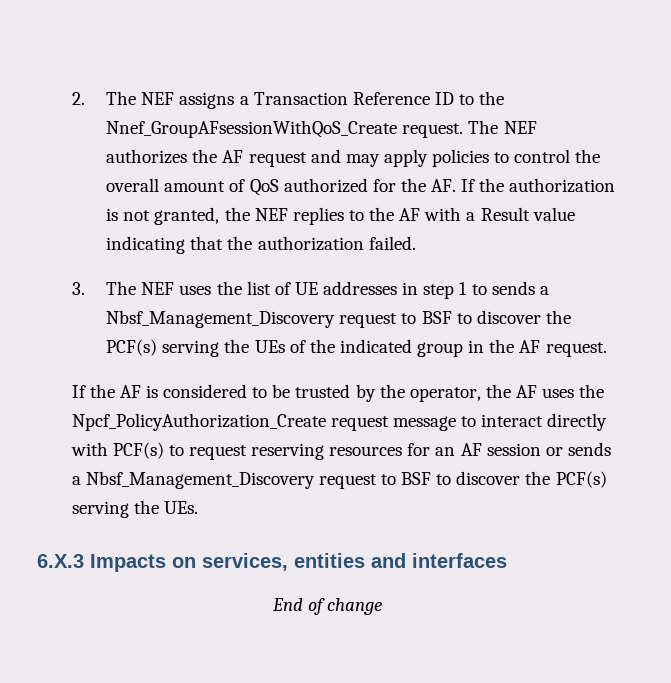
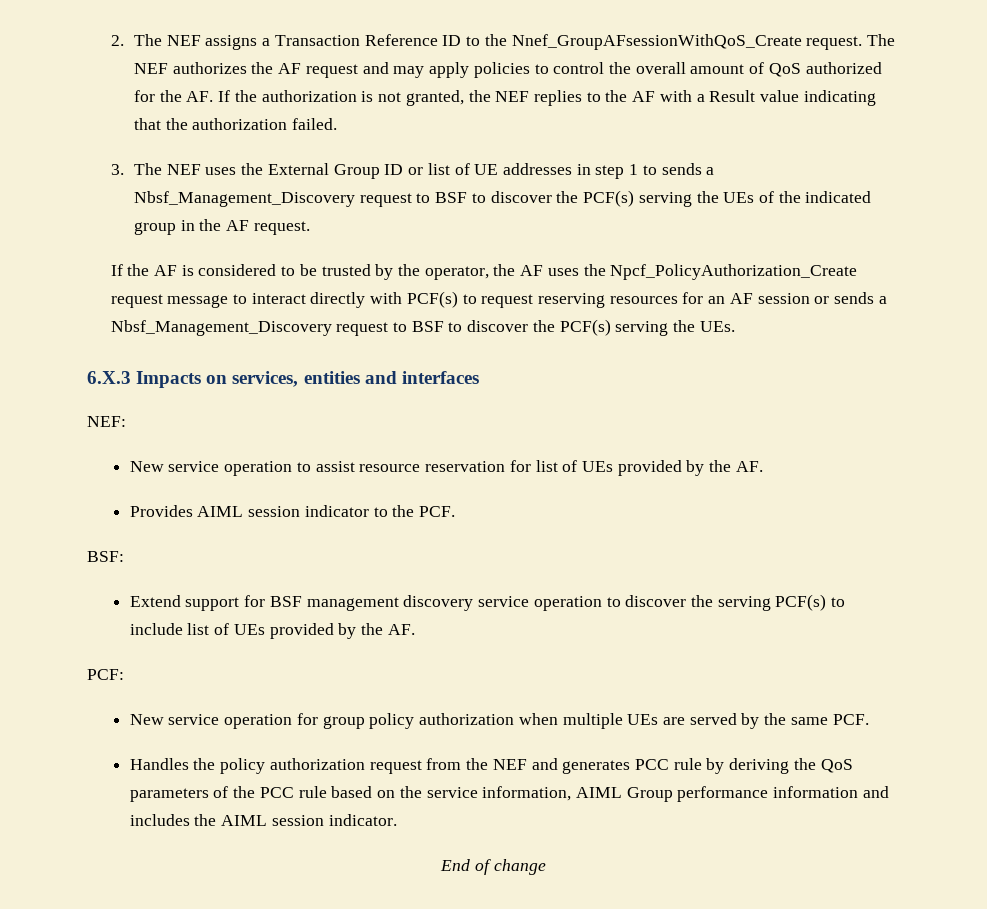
- 3. The NEF uses the list of UE addresses in step 1 to sends a Nbsf_Management_Discovery request to BSF to discover the PCF(s) serving the UEs of the indicated group in the AF request.
+ 3. The NEF uses the External Group ID or list of UE addresses in step 1 to sends a Nbsf_Management_Discovery request to BSF to discover the PCF(s) serving the UEs of the indicated group in the AF request.
+ NEF:
+ New service operation to assist resource reservation for list of UEs provided by the AF.
+ Provides AIML session indicator to the PCF.
+ BSF:
+ Extend support for BSF management discovery service operation to discover the serving PCF(s) to include list of UEs provided by the AF.
+ PCF:
+ New service operation for group policy authorization when multiple UEs are served by the same PCF.
+ Handles the policy authorization request from the NEF and generates PCC rule by deriving the QoS parameters of the PCC rule based on the service information, AIML Group performance information and includes the AIML session indicator.

